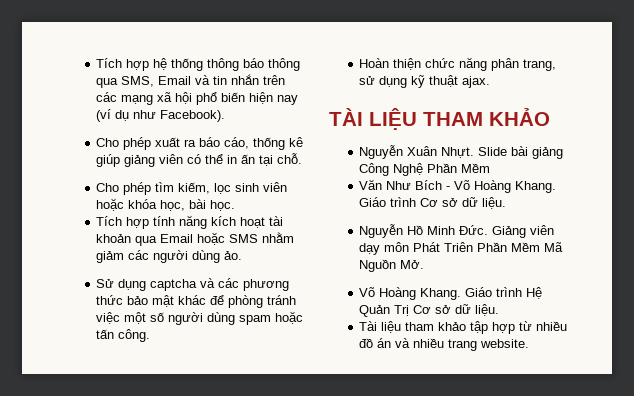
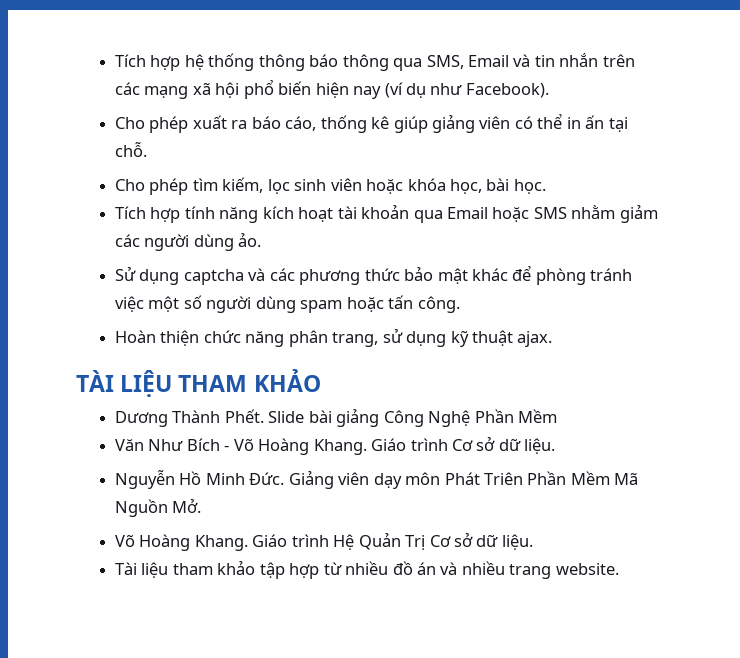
- Nguyễn Xuân Nhựt.
+ Dương Thành Phết.

